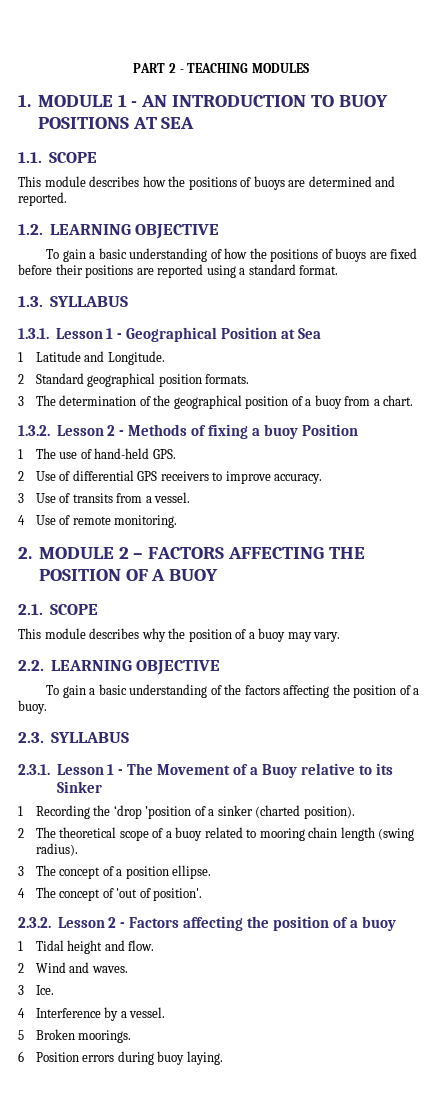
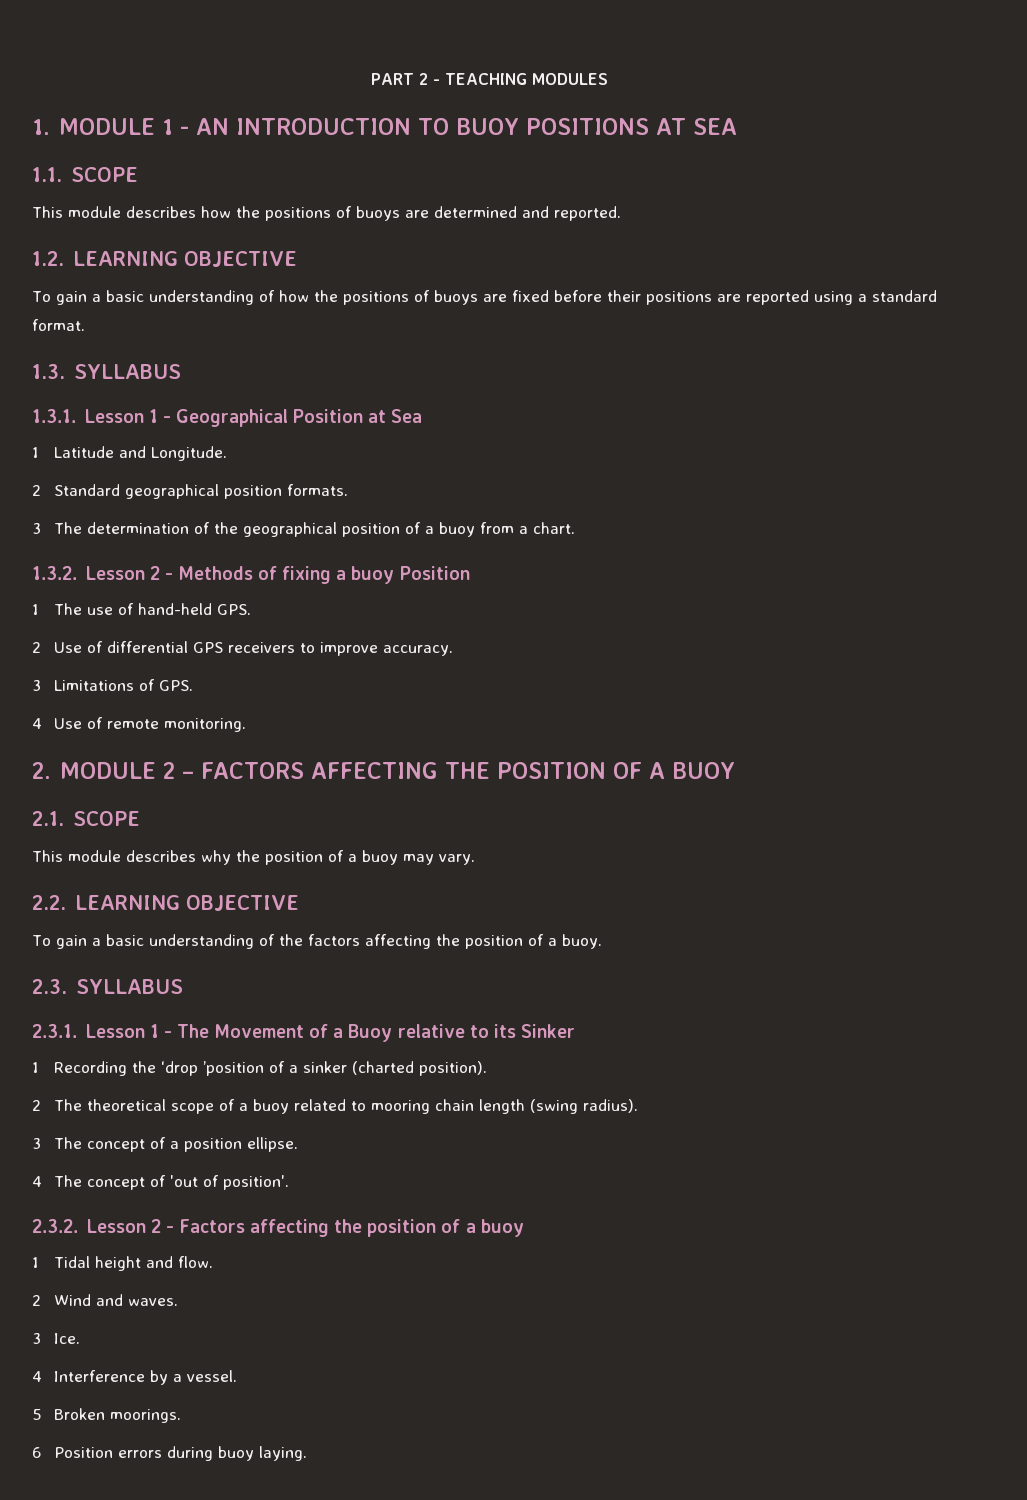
- 3 Use of transits from a vessel.
+ 3 Limitations of GPS.

